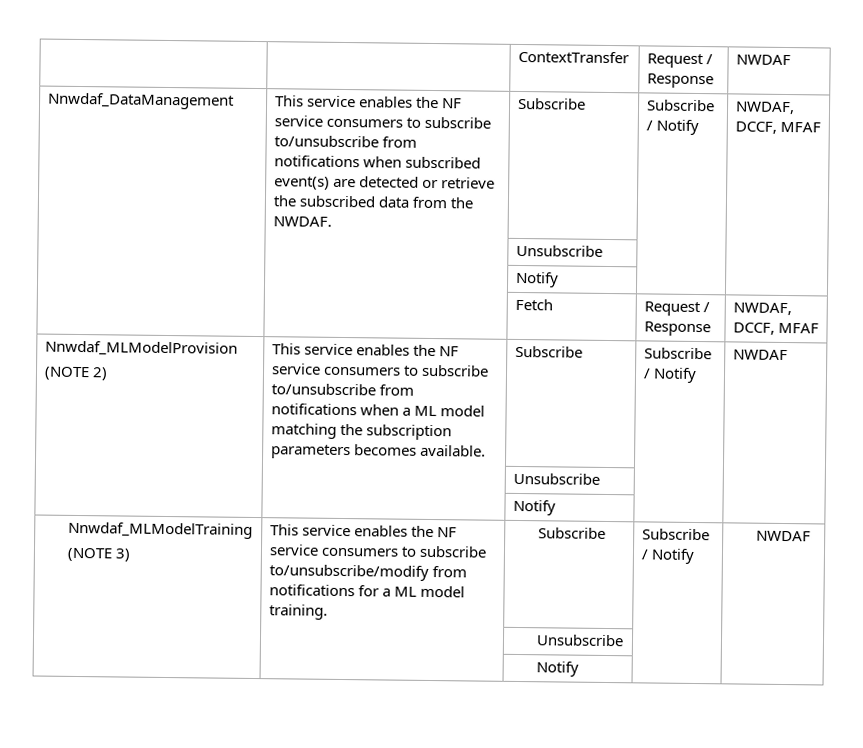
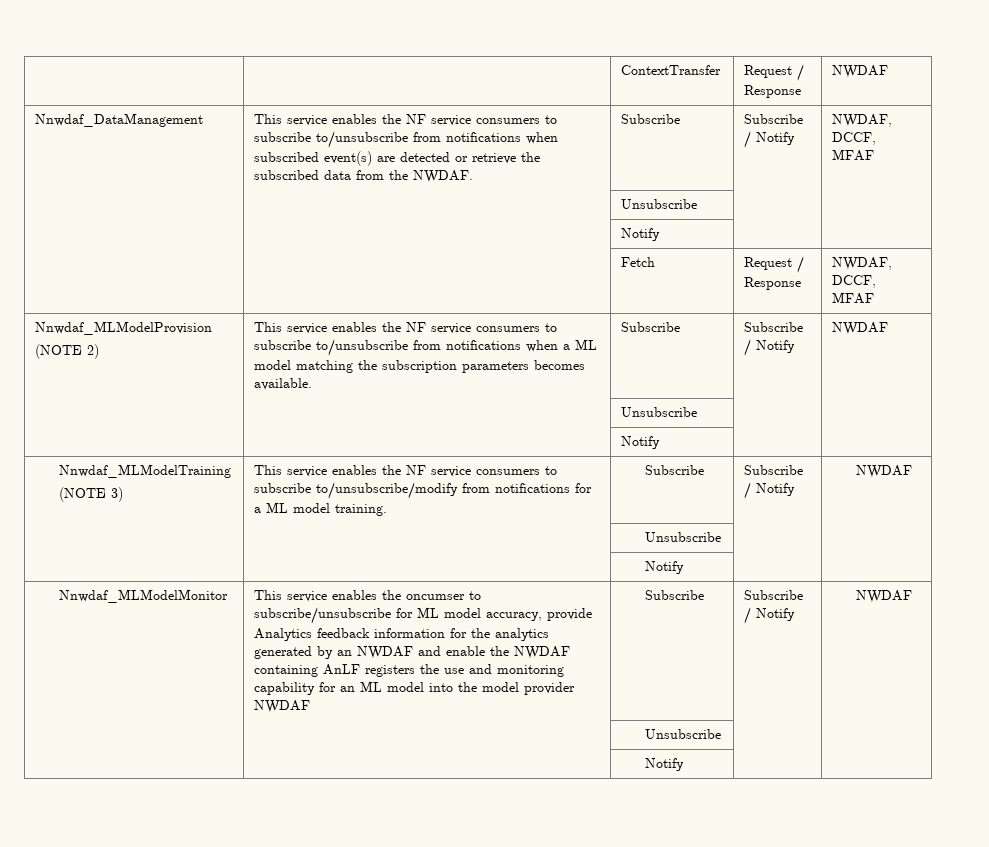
+ Nnwdaf_MLModelMonitor | This service enables the oncumser to subscribe/unsubscribe for ML model accuracy, provide Analytics feedback information for the analytics generated by an NWDAF and enable the NWDAF containing AnLF registers the use and monitoring capability for an ML model into the model provider NWDAF | Subscribe | Subscribe / Notify | NWDAF
+ | | Unsubscribe | |
+ | | Notify | |

